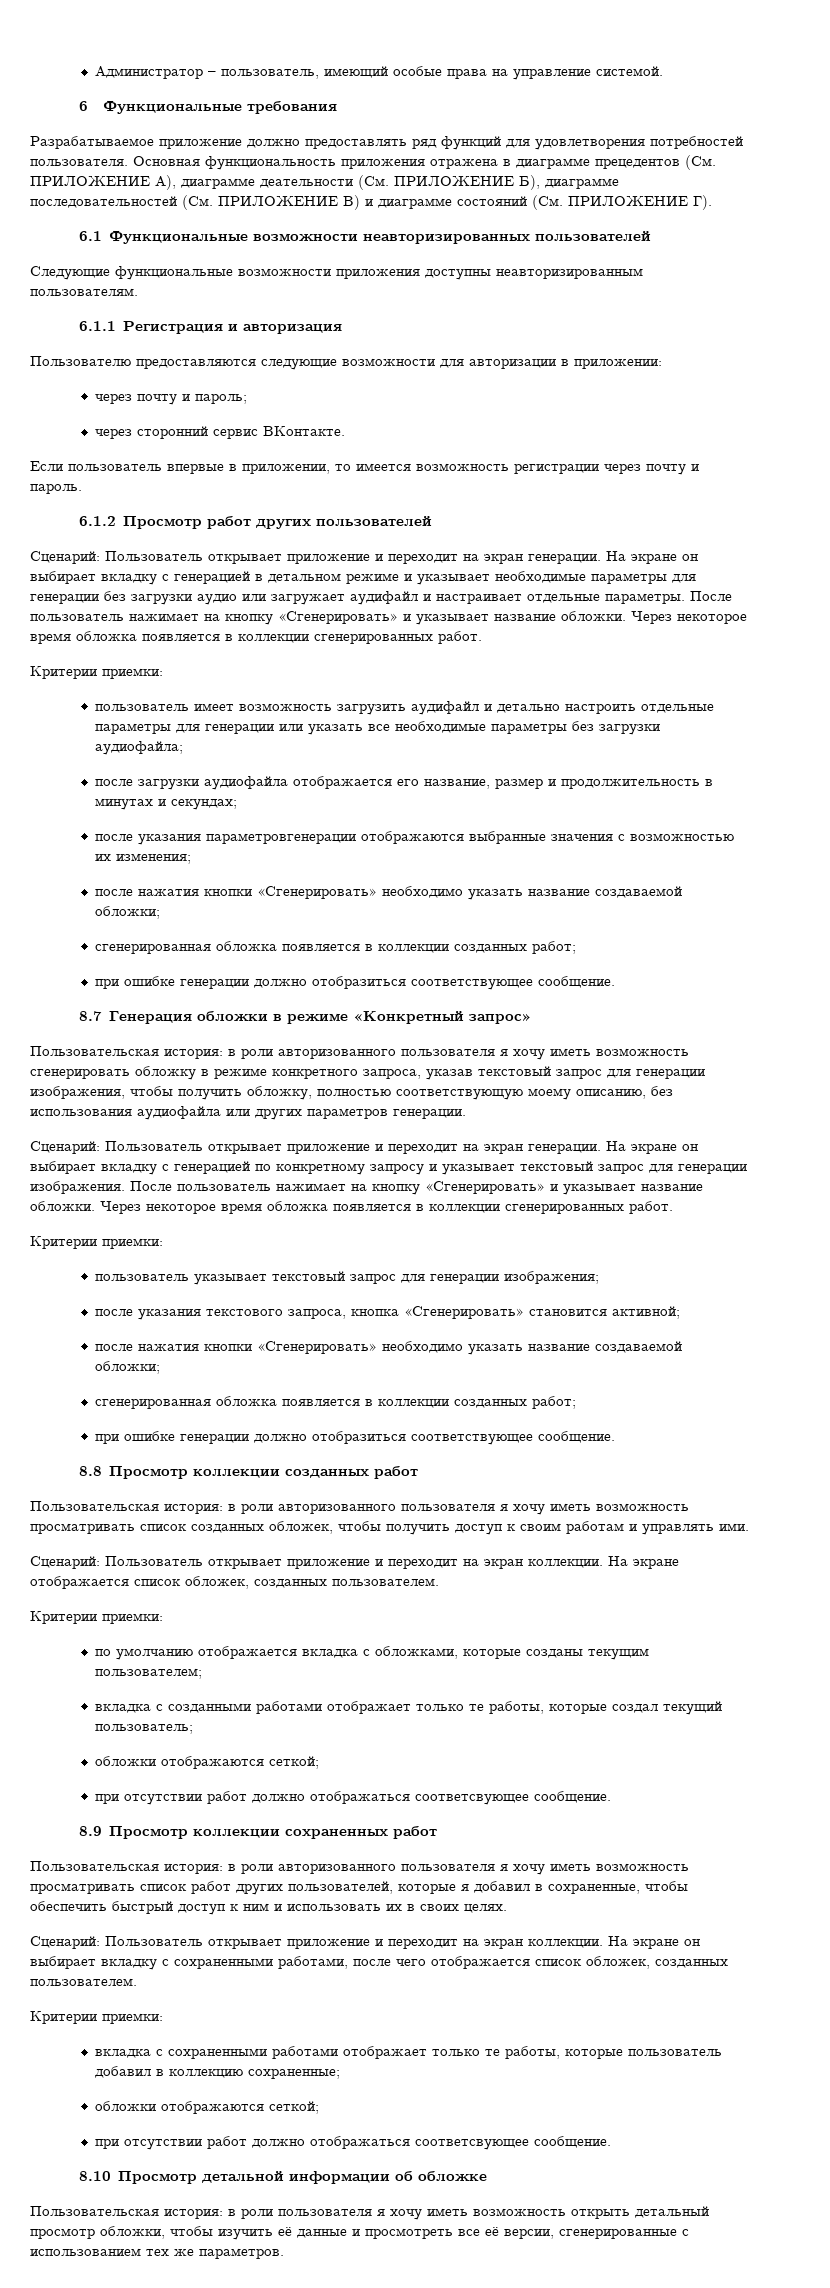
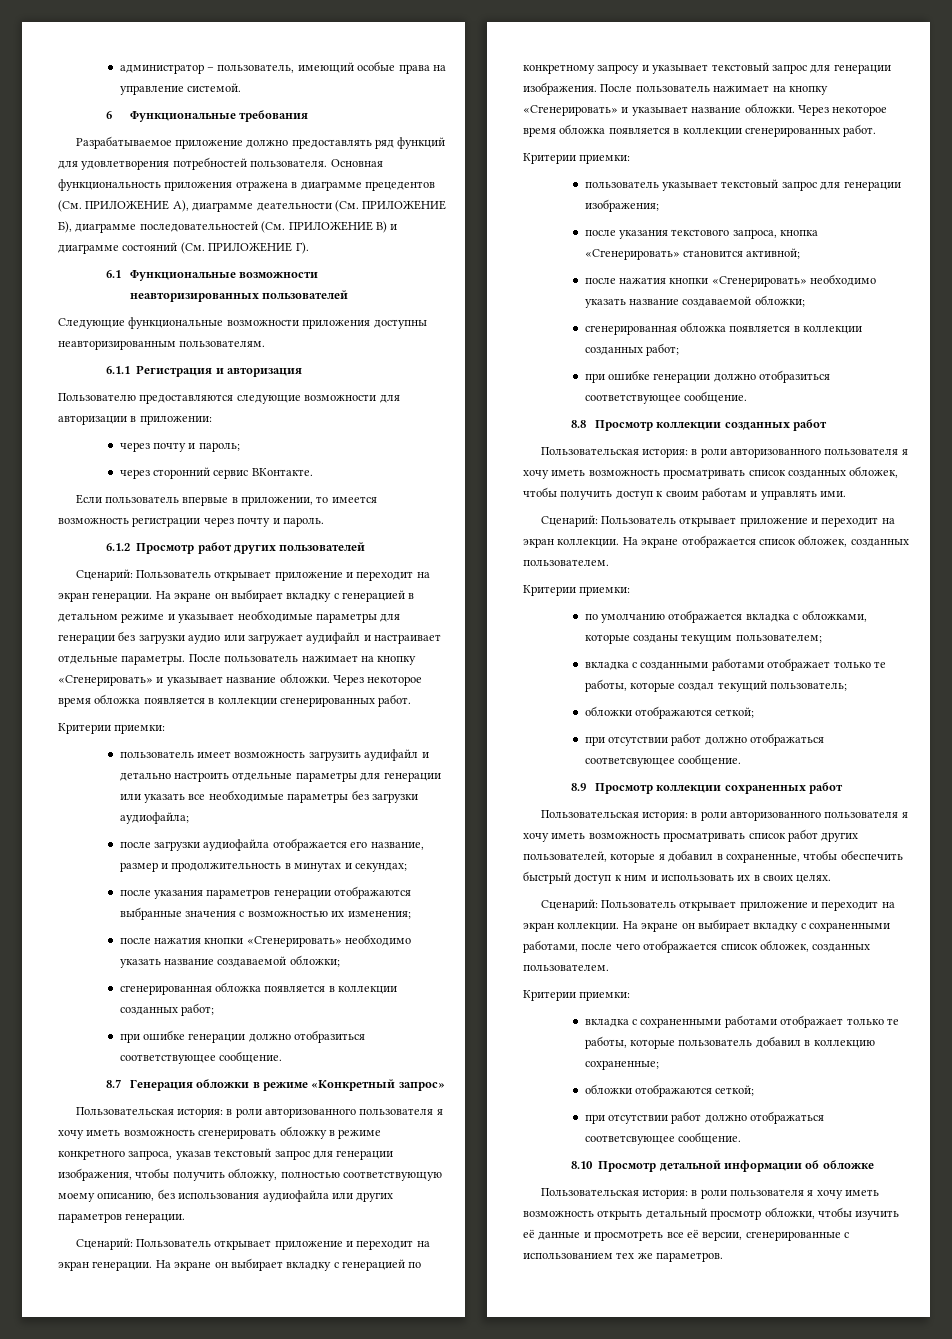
- Администратор – пользователь, имеющий особые права на управление системой.
+ администратор – пользователь, имеющий особые права на управление системой.
- после указания параметровгенерации отображаются выбранные значения с возможностью их изменения;
+ после указания параметров генерации отображаются выбранные значения с возможностью их изменения;

